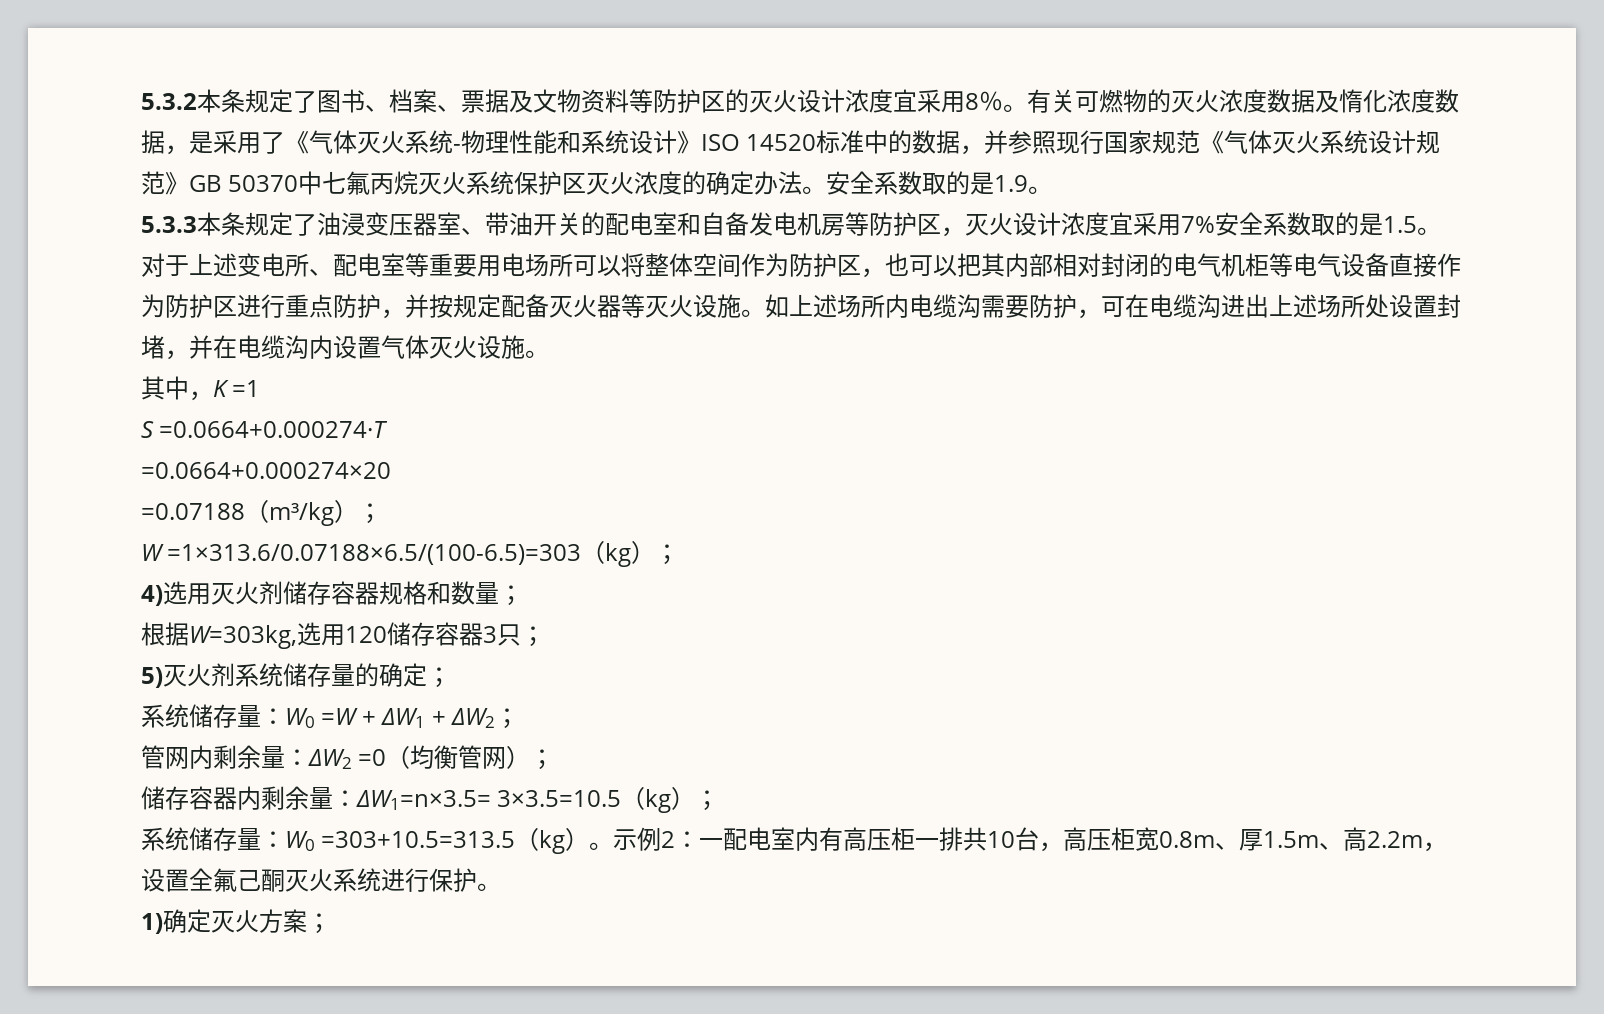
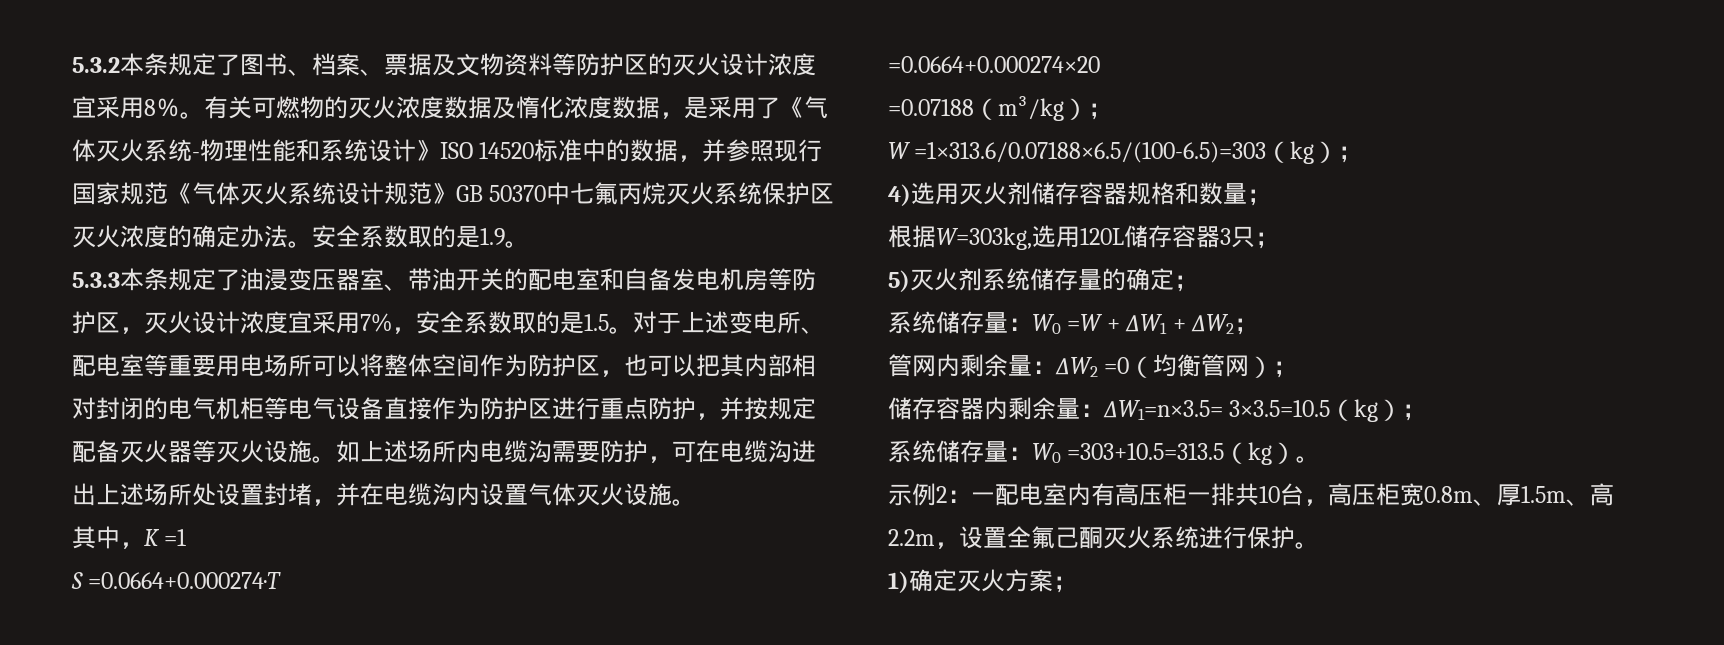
- 5.3.3本条规定了油浸变压器室、带油开关的配电室和自备发电机房等防护区，灭火设计浓度宜采用7%安全系数取的是1.5。
+ 5.3.3本条规定了油浸变压器室、带油开关的配电室和自备发电机房等防护区，灭火设计浓度宜采用7%，安全系数取的是1.5。
- 根据W=303kg,选用120储存容器3只；
+ 根据W=303kg,选用120L储存容器3只；
- 系统储存量：W0 =303+10.5=313.5（kg）。示例2：一配电室内有高压柜一排共10台，高压柜宽0.8m、厚1.5m、高2.2m，设置全氟己酮灭火系统进行保护。
+ 系统储存量：W0 =303+10.5=313.5（kg）。
+ 示例2：一配电室内有高压柜一排共10台，高压柜宽0.8m、厚1.5m、高2.2m，设置全氟己酮灭火系统进行保护。

